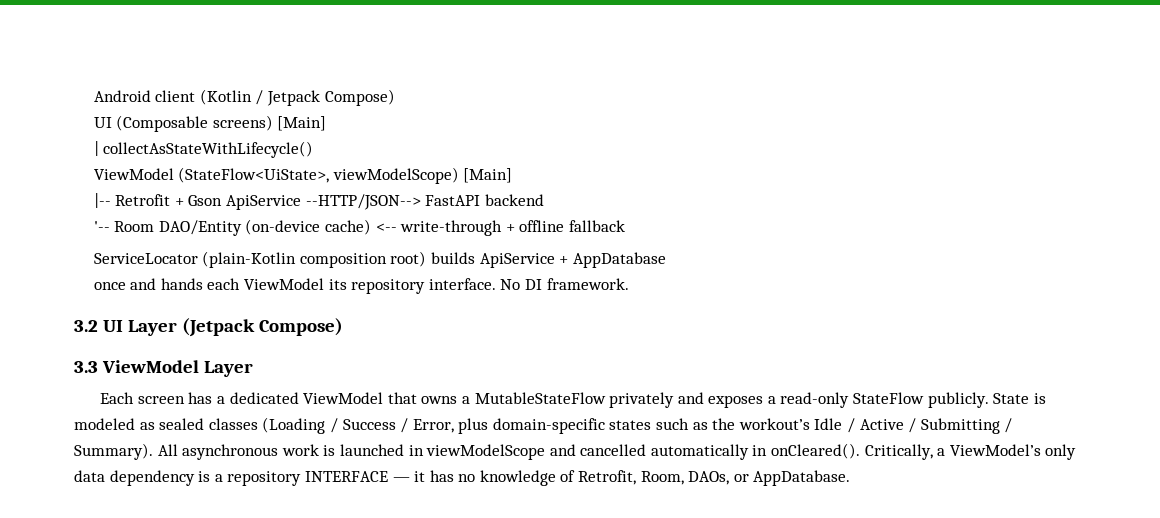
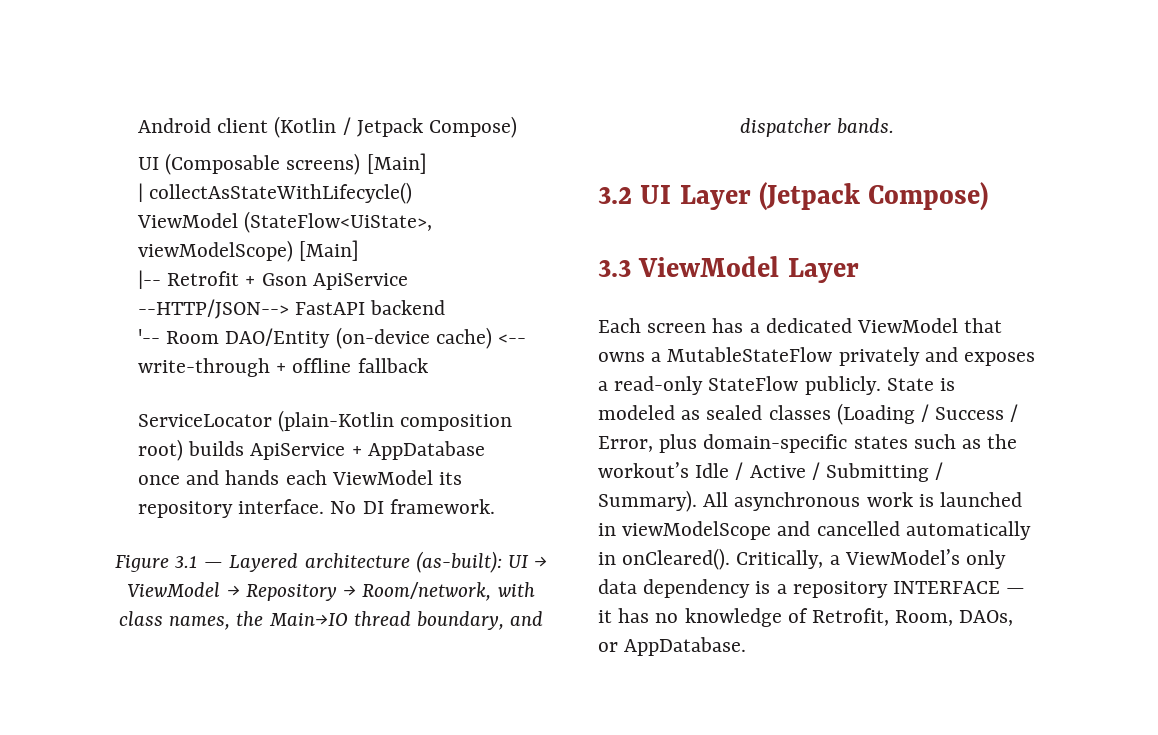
+ Figure 3.1 — Layered architecture (as-built): UI → ViewModel → Repository → Room/network, with class names, the Main→IO thread boundary, and dispatcher bands.

